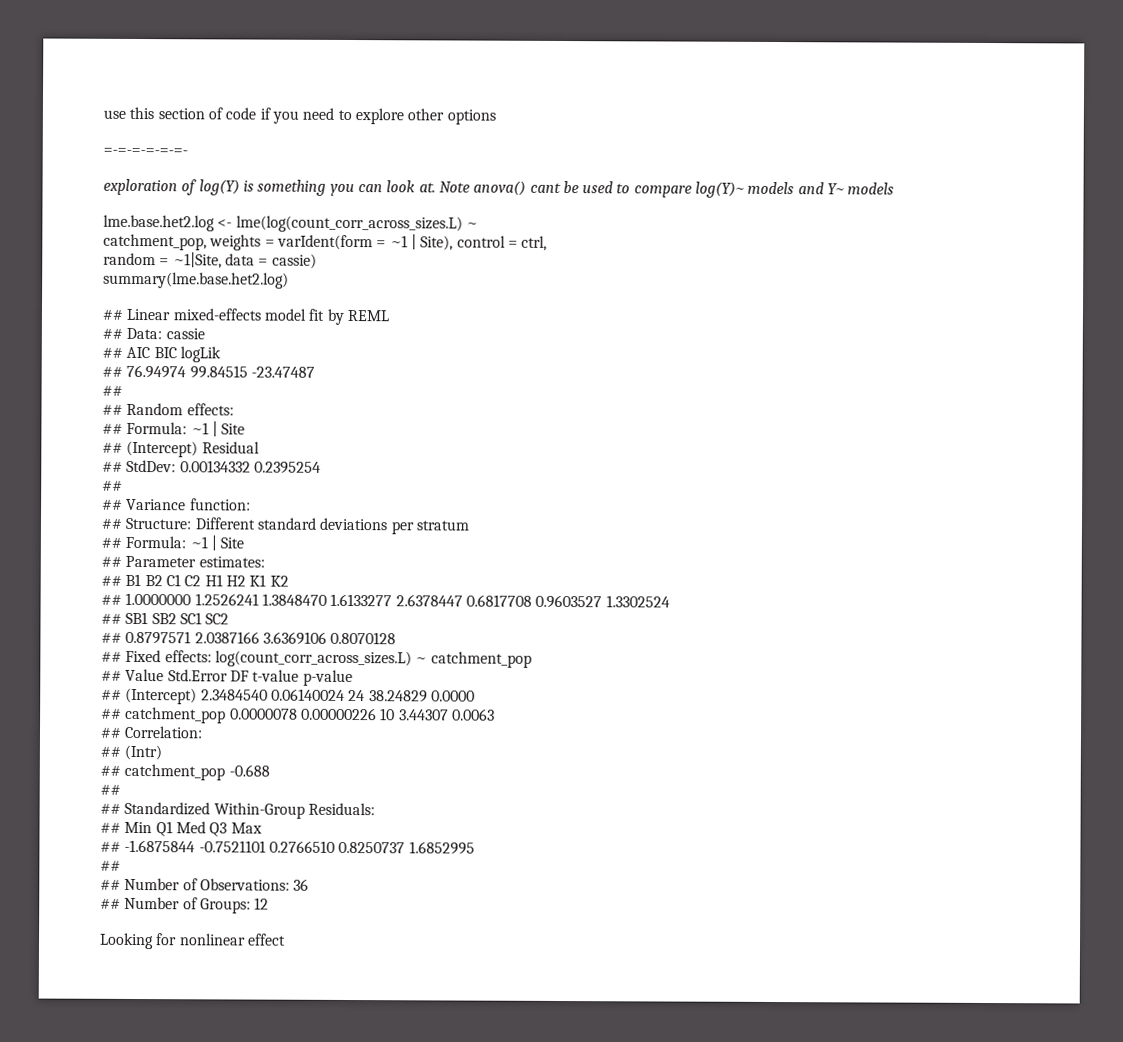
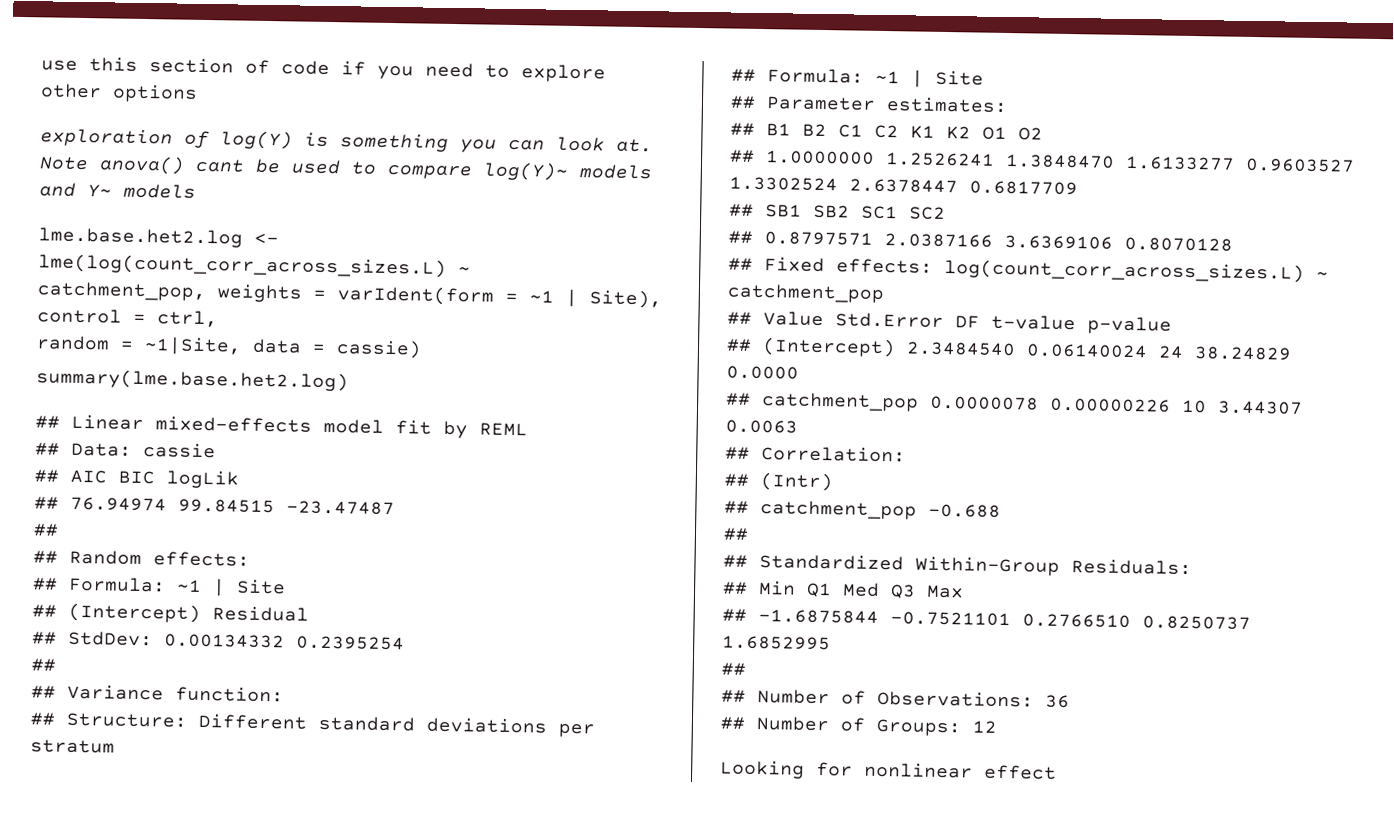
- =-=-=-=-=-=-
- ## B1 B2 C1 C2 H1 H2 K1 K2
+ ## B1 B2 C1 C2 K1 K2 O1 O2
- ## 1.0000000 1.2526241 1.3848470 1.6133277 2.6378447 0.6817708 0.9603527 1.3302524
+ ## 1.0000000 1.2526241 1.3848470 1.6133277 0.9603527 1.3302524 2.6378447 0.6817709

